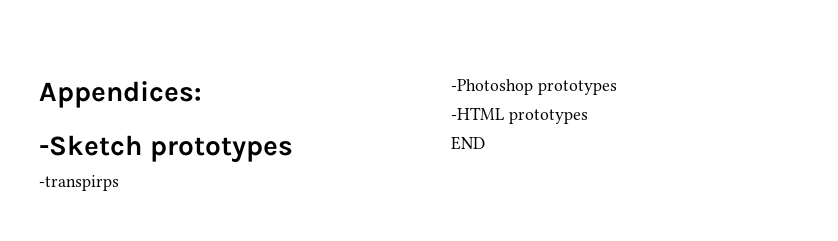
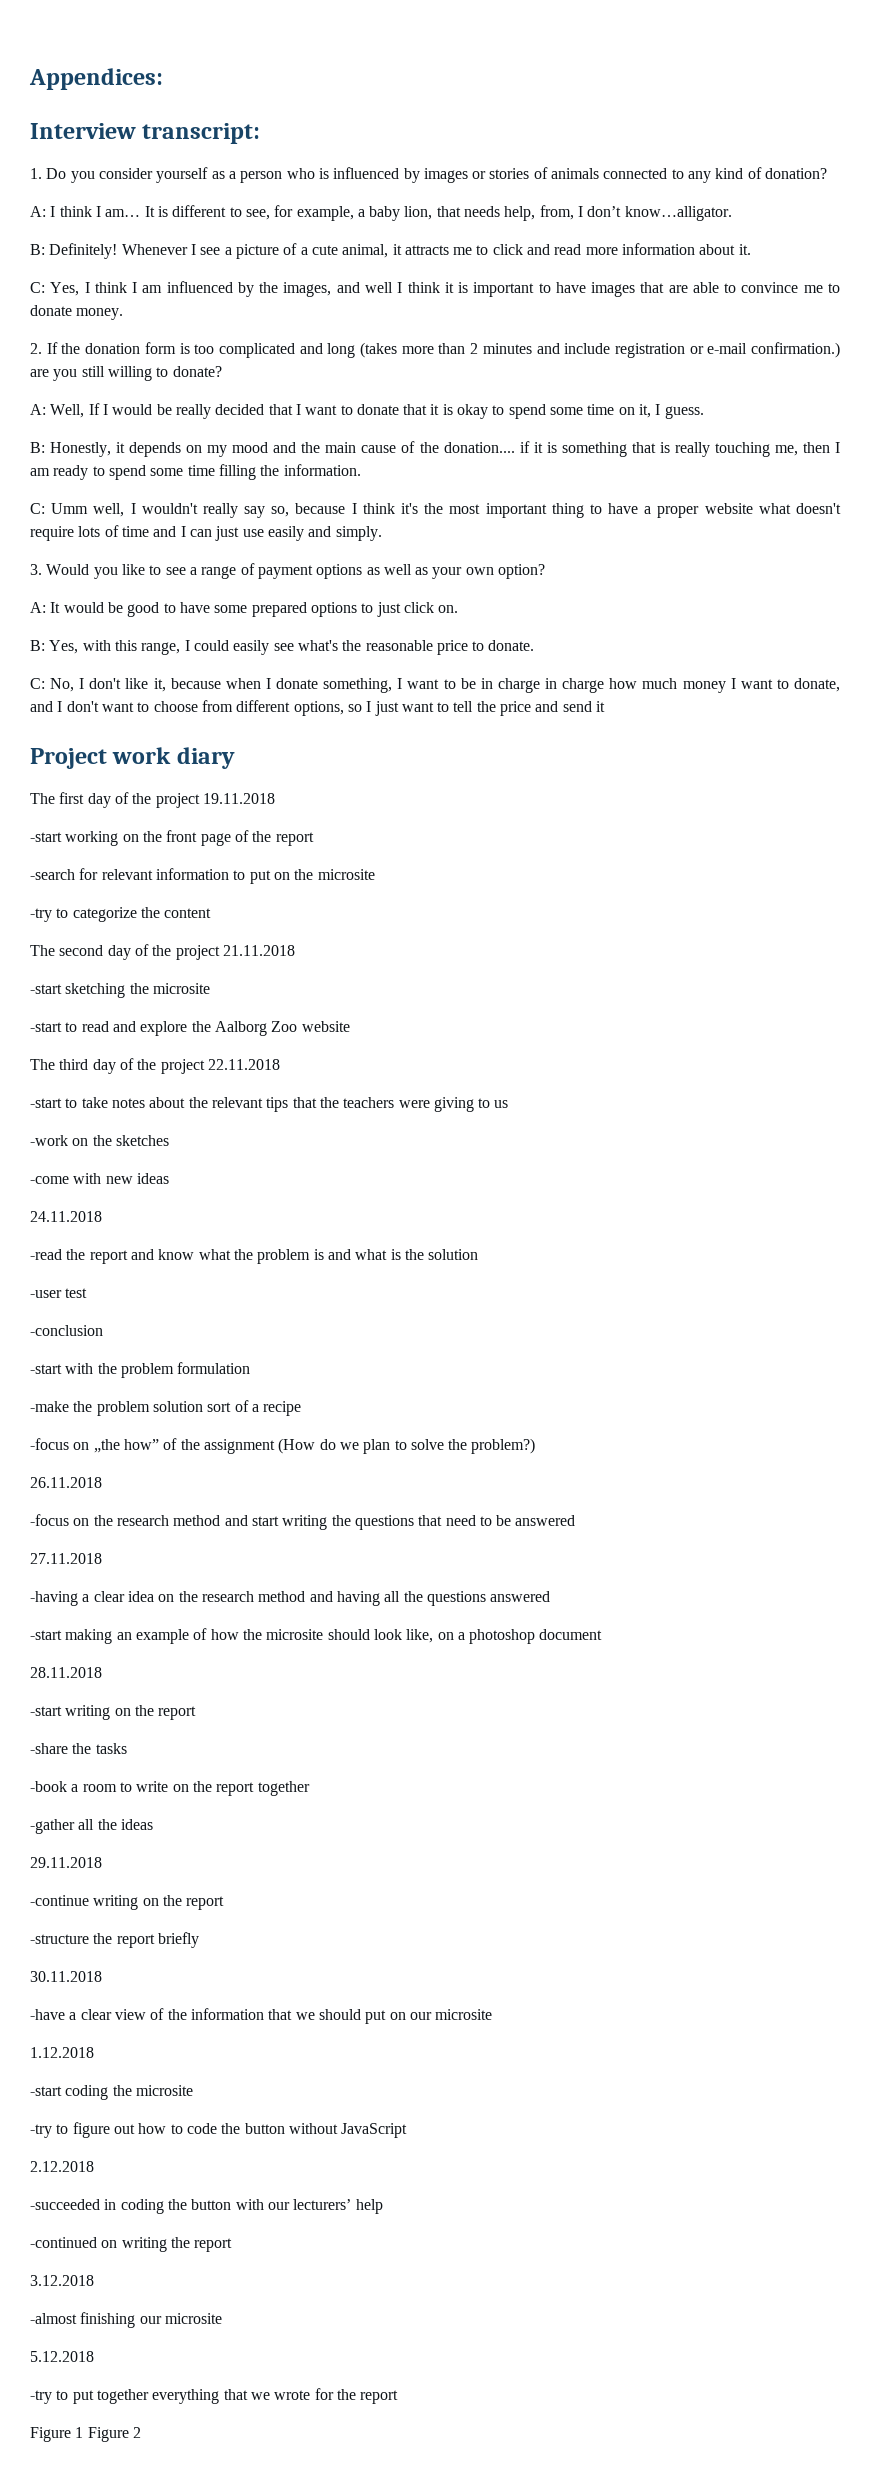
- -Sketch prototypes
- -transpirps
- -Photoshop prototypes
- -HTML prototypes
- END
+ Interview transcript:
+ 1. Do you consider yourself as a person who is influenced by images or stories of animals connected to any kind of donation?
+ A: I think I am… It is different to see, for example, a baby lion, that needs help, from, I don’t know…alligator.
+ B: Definitely! Whenever I see a picture of a cute animal, it attracts me to click and read more information about it.
+ C: Yes, I think I am influenced by the images, and well I think it is important to have images that are able to convince me to donate money.
+ 2. If the donation form is too complicated and long (takes more than 2 minutes and include registration or e-mail confirmation.) are you still willing to donate?
+ A: Well, If I would be really decided that I want to donate that it is okay to spend some time on it, I guess.
+ B: Honestly, it depends on my mood and the main cause of the donation.... if it is something that is really touching me, then I am ready to spend some time filling the information.
+ C: Umm well, I wouldn't really say so, because I think it's the most important thing to have a proper website what doesn't require lots of time and I can just use easily and simply.
+ 3. Would you like to see a range of payment options as well as your own option?
+ A: It would be good to have some prepared options to just click on.
+ B: Yes, with this range, I could easily see what's the reasonable price to donate.
+ C: No, I don't like it, because when I donate something, I want to be in charge in charge how much money I want to donate, and I don't want to choose from different options, so I just want to tell the price and send it
+ Project work diary
+ The first day of the project 19.11.2018
+ -start working on the front page of the report
+ -search for relevant information to put on the microsite
+ -try to categorize the content
+ The second day of the project 21.11.2018
+ -start sketching the microsite
+ -start to read and explore the Aalborg Zoo website
+ The third day of the project 22.11.2018
+ -start to take notes about the relevant tips that the teachers were giving to us
+ -work on the sketches
+ -come with new ideas
+ 24.11.2018
+ -read the report and know what the problem is and what is the solution
+ -user test
+ -conclusion
+ -start with the problem formulation
+ -make the problem solution sort of a recipe
+ -focus on „the how” of the assignment (How do we plan to solve the problem?)
+ 26.11.2018
+ -focus on the research method and start writing the questions that need to be answered
+ 27.11.2018
+ -having a clear idea on the research method and having all the questions answered
+ -start making an example of how the microsite should look like, on a photoshop document
+ 28.11.2018
+ -start writing on the report
+ -share the tasks
+ -book a room to write on the report together
+ -gather all the ideas
+ 29.11.2018
+ -continue writing on the report
+ -structure the report briefly
+ 30.11.2018
+ -have a clear view of the information that we should put on our microsite
+ 1.12.2018
+ -start coding the microsite
+ -try to figure out how to code the button without JavaScript
+ 2.12.2018
+ -succeeded in coding the button with our lecturers’ help
+ -continued on writing the report
+ 3.12.2018
+ -almost finishing our microsite
+ 5.12.2018
+ -try to put together everything that we wrote for the report
+ Figure 1 Figure 2

